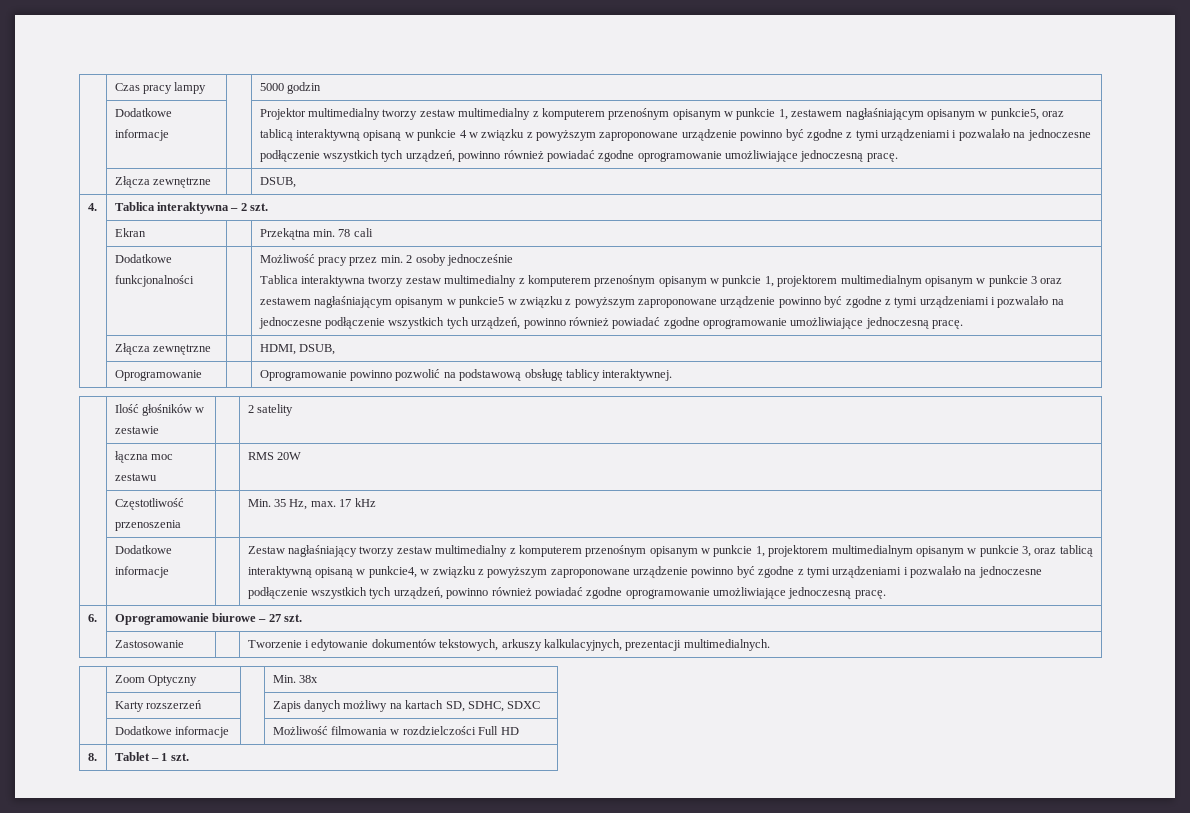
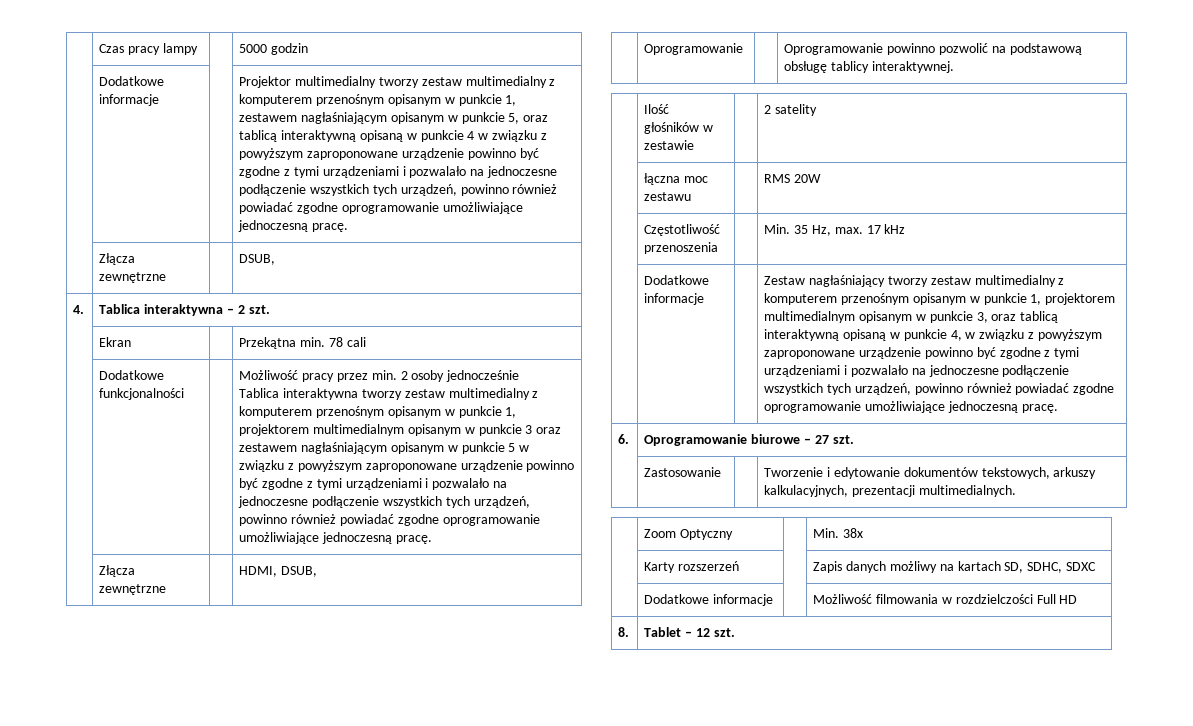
- Projektor multimedialny tworzy zestaw multimedialny z komputerem przenośnym opisanym w punkcie 1, zestawem nagłaśniającym opisanym w punkcie5, oraz tablicą interaktywną opisaną w punkcie 4 w związku z powyższym zaproponowane urządzenie powinno być zgodne z tymi urządzeniami i pozwalało na jednoczesne podłączenie wszystkich tych urządzeń, powinno również powiadać zgodne oprogramowanie umożliwiające jednoczesną pracę.
+ Projektor multimedialny tworzy zestaw multimedialny z komputerem przenośnym opisanym w punkcie 1, zestawem nagłaśniającym opisanym w punkcie 5, oraz tablicą interaktywną opisaną w punkcie 4 w związku z powyższym zaproponowane urządzenie powinno być zgodne z tymi urządzeniami i pozwalało na jednoczesne podłączenie wszystkich tych urządzeń, powinno również powiadać zgodne oprogramowanie umożliwiające jednoczesną pracę.
- Tablica interaktywna tworzy zestaw multimedialny z komputerem przenośnym opisanym w punkcie 1, projektorem multimedialnym opisanym w punkcie 3 oraz zestawem nagłaśniającym opisanym w punkcie5 w związku z powyższym zaproponowane urządzenie powinno być zgodne z tymi urządzeniami i pozwalało na jednoczesne podłączenie wszystkich tych urządzeń, powinno również powiadać zgodne oprogramowanie umożliwiające jednoczesną pracę.
+ Tablica interaktywna tworzy zestaw multimedialny z komputerem przenośnym opisanym w punkcie 1, projektorem multimedialnym opisanym w punkcie 3 oraz zestawem nagłaśniającym opisanym w punkcie 5 w związku z powyższym zaproponowane urządzenie powinno być zgodne z tymi urządzeniami i pozwalało na jednoczesne podłączenie wszystkich tych urządzeń, powinno również powiadać zgodne oprogramowanie umożliwiające jednoczesną pracę.
- Zestaw nagłaśniający tworzy zestaw multimedialny z komputerem przenośnym opisanym w punkcie 1, projektorem multimedialnym opisanym w punkcie 3, oraz tablicą interaktywną opisaną w punkcie4, w związku z powyższym zaproponowane urządzenie powinno być zgodne z tymi urządzeniami i pozwalało na jednoczesne podłączenie wszystkich tych urządzeń, powinno również powiadać zgodne oprogramowanie umożliwiające jednoczesną pracę.
+ Zestaw nagłaśniający tworzy zestaw multimedialny z komputerem przenośnym opisanym w punkcie 1, projektorem multimedialnym opisanym w punkcie 3, oraz tablicą interaktywną opisaną w punkcie 4, w związku z powyższym zaproponowane urządzenie powinno być zgodne z tymi urządzeniami i pozwalało na jednoczesne podłączenie wszystkich tych urządzeń, powinno również powiadać zgodne oprogramowanie umożliwiające jednoczesną pracę.
- 8. | Tablet – 1 szt.
+ 8. | Tablet – 12 szt.

